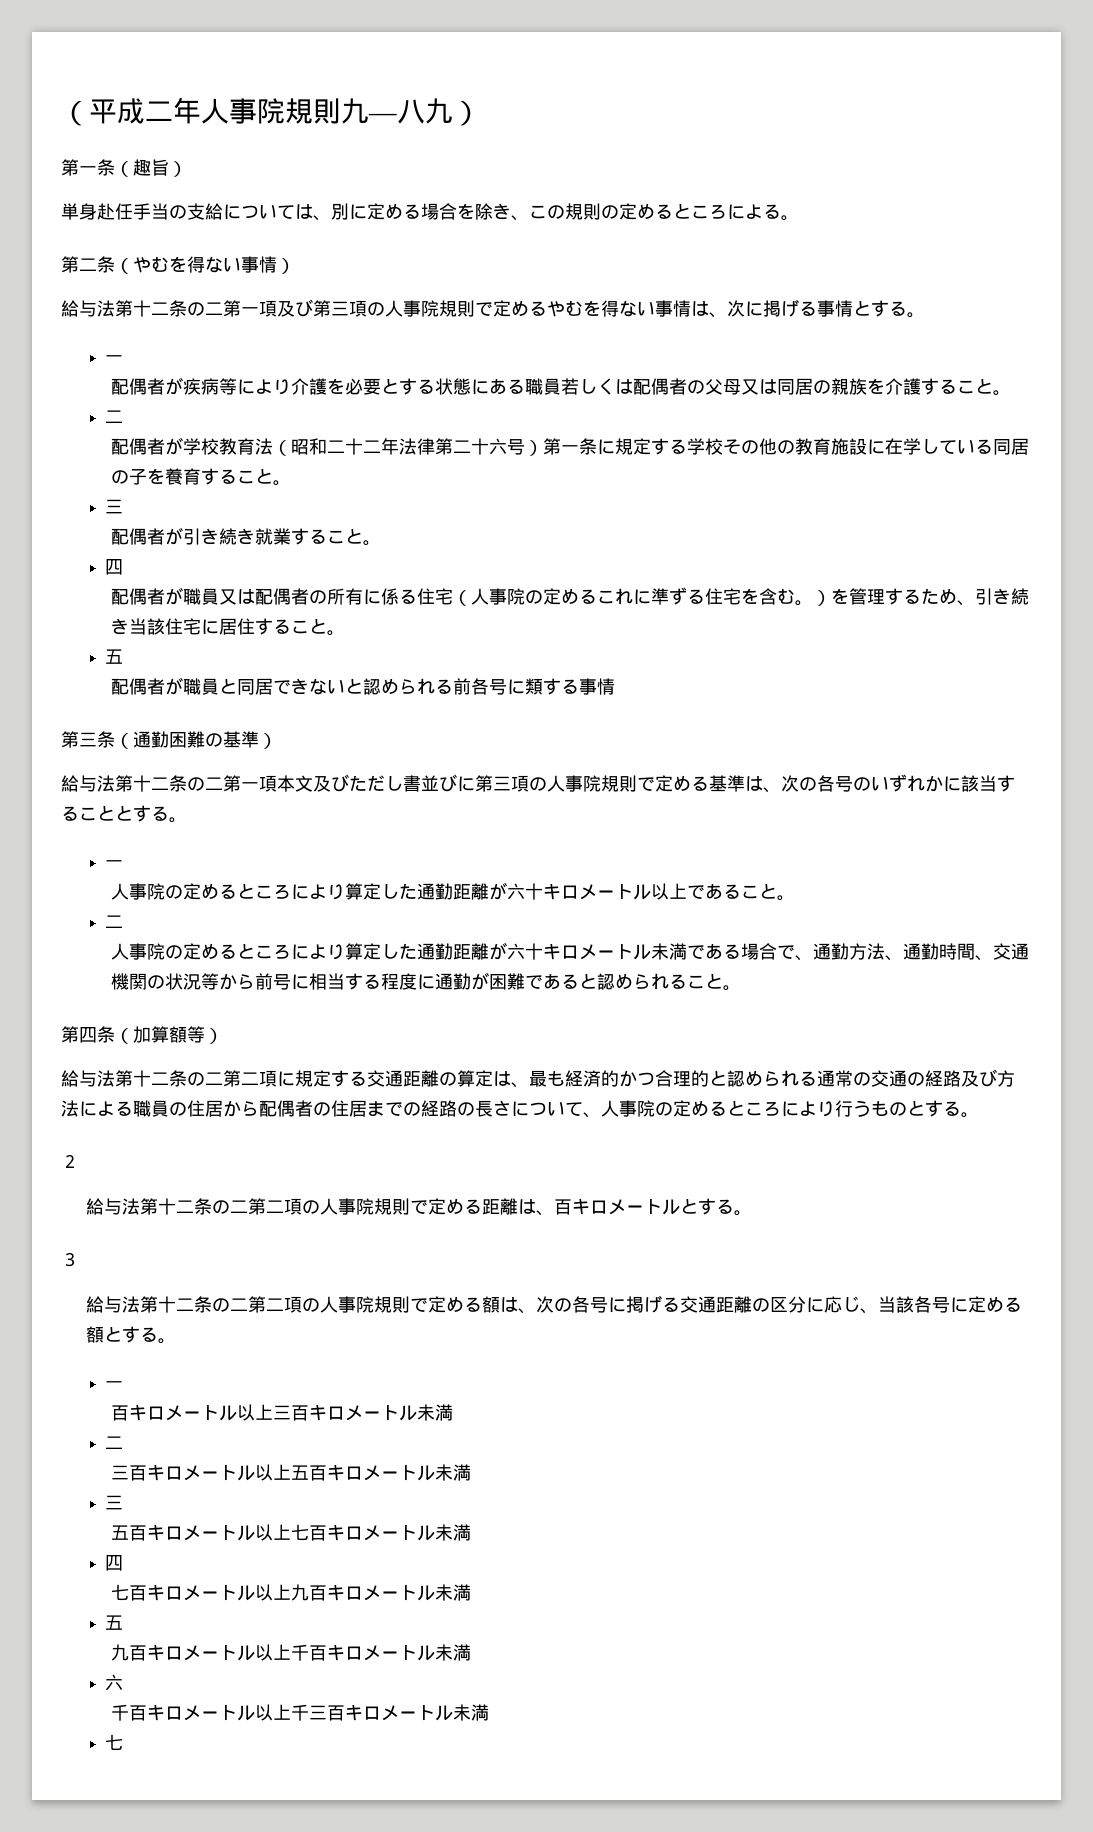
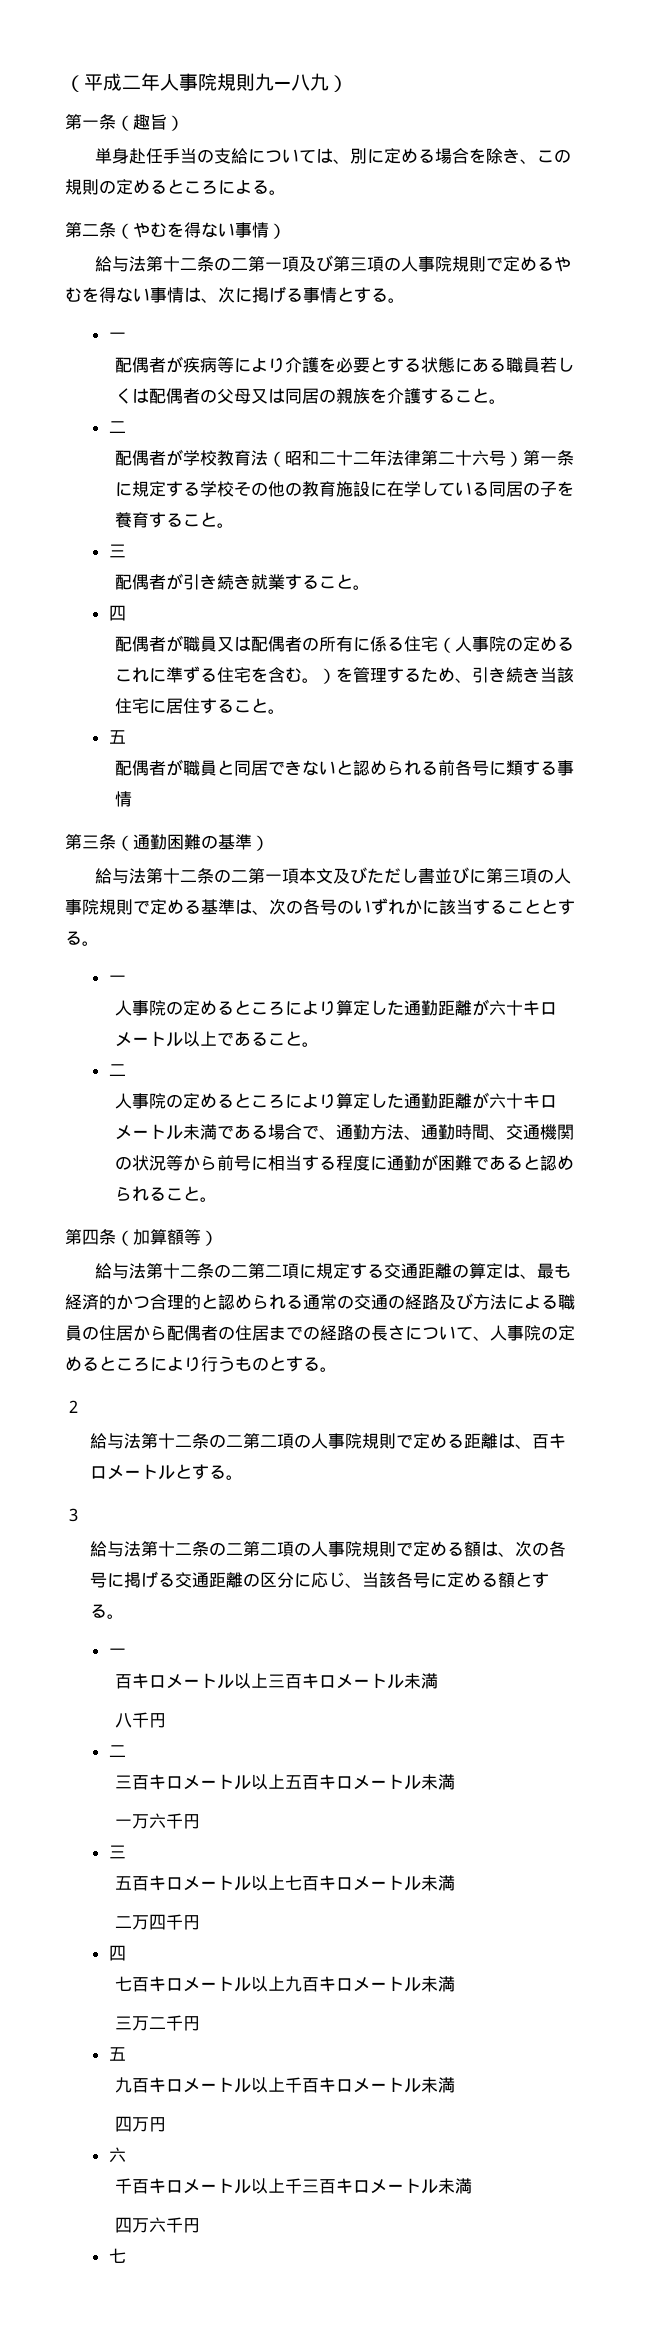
+ 八千円
+ 一万六千円
+ 二万四千円
+ 三万二千円
+ 四万円
+ 四万六千円

